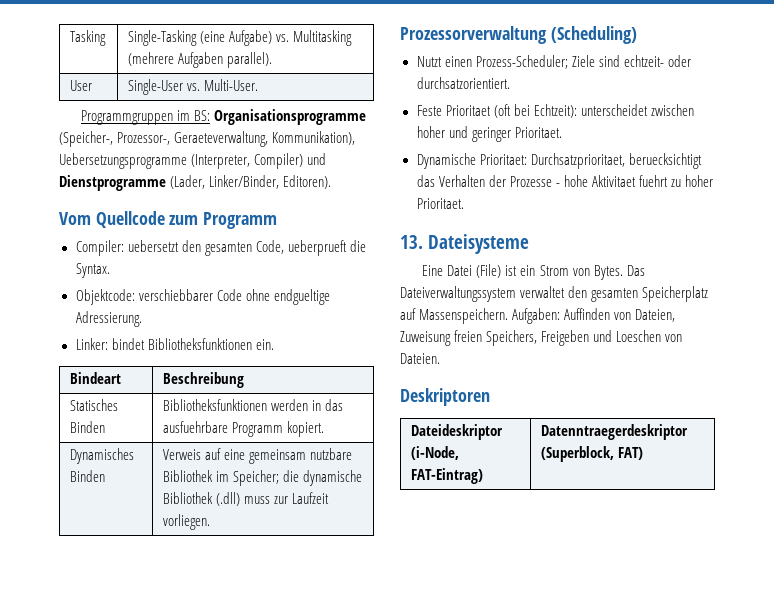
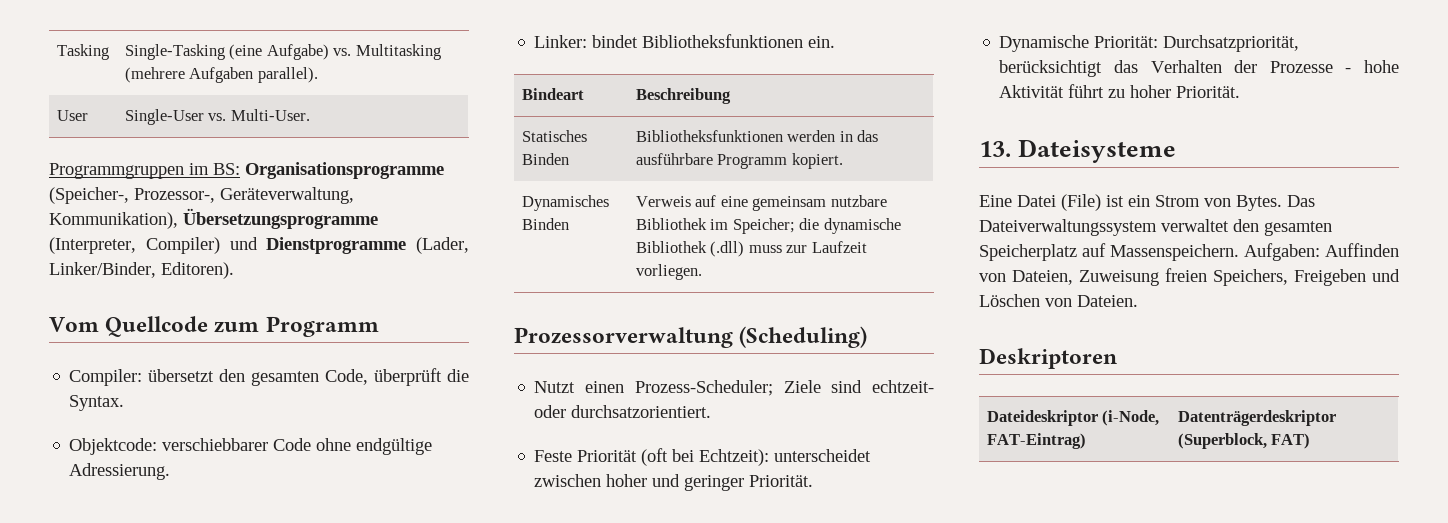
- Programmgruppen im BS: Organisationsprogramme (Speicher-, Prozessor-, Geraeteverwaltung, Kommunikation), Uebersetzungsprogramme (Interpreter, Compiler) und Dienstprogramme (Lader, Linker/Binder, Editoren).
+ Programmgruppen im BS: Organisationsprogramme (Speicher-, Prozessor-, Geräteverwaltung, Kommunikation), Übersetzungsprogramme (Interpreter, Compiler) und Dienstprogramme (Lader, Linker/Binder, Editoren).
- Compiler: uebersetzt den gesamten Code, ueberprueft die Syntax.
+ Compiler: übersetzt den gesamten Code, überprüft die Syntax.
- Objektcode: verschiebbarer Code ohne endgueltige Adressierung.
+ Objektcode: verschiebbarer Code ohne endgültige Adressierung.
- Statisches Binden | Bibliotheksfunktionen werden in das ausfuehrbare Programm kopiert.
+ Statisches Binden | Bibliotheksfunktionen werden in das ausführbare Programm kopiert.
- Feste Prioritaet (oft bei Echtzeit): unterscheidet zwischen hoher und geringer Prioritaet.
+ Feste Priorität (oft bei Echtzeit): unterscheidet zwischen hoher und geringer Priorität.
- Dynamische Prioritaet: Durchsatzprioritaet, beruecksichtigt das Verhalten der Prozesse - hohe Aktivitaet fuehrt zu hoher Prioritaet.
+ Dynamische Priorität: Durchsatzpriorität, berücksichtigt das Verhalten der Prozesse - hohe Aktivität führt zu hoher Priorität.
- Aufgaben: Auffinden von Dateien, Zuweisung freien Speichers, Freigeben und Loeschen von Dateien.
+ Aufgaben: Auffinden von Dateien, Zuweisung freien Speichers, Freigeben und Löschen von Dateien.
- Dateideskriptor (i-Node, FAT-Eintrag) | Datenntraegerdeskriptor (Superblock, FAT)
+ Dateideskriptor (i-Node, FAT-Eintrag) | Datenträgerdeskriptor (Superblock, FAT)

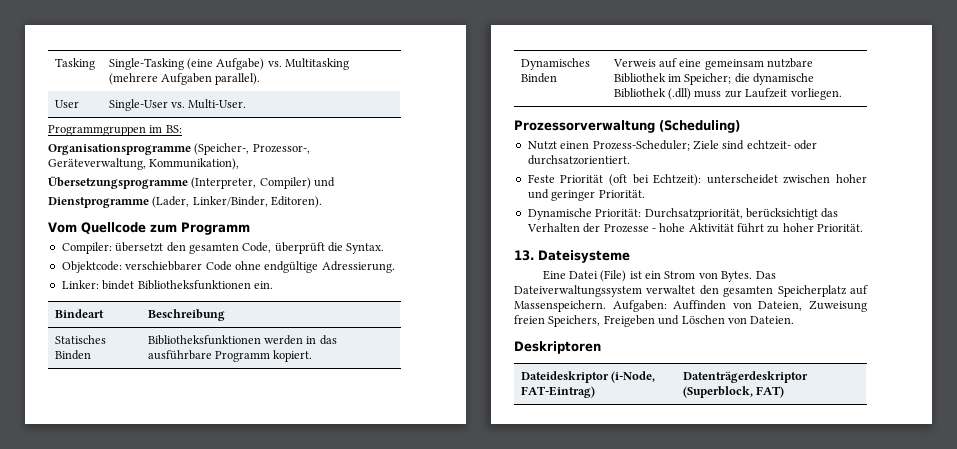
- Programmgruppen im BS: Organisationsprogramme (Speicher-, Prozessor-, Geräteverwaltung, Kommunikation), Übersetzungsprogramme (Interpreter, Compiler) und Dienstprogramme (Lader, Linker/Binder, Editoren).
+ Programmgruppen im BS:
+ Organisationsprogramme (Speicher-, Prozessor-, Geräteverwaltung, Kommunikation),
+ Übersetzungsprogramme (Interpreter, Compiler) und
+ Dienstprogramme (Lader, Linker/Binder, Editoren).

